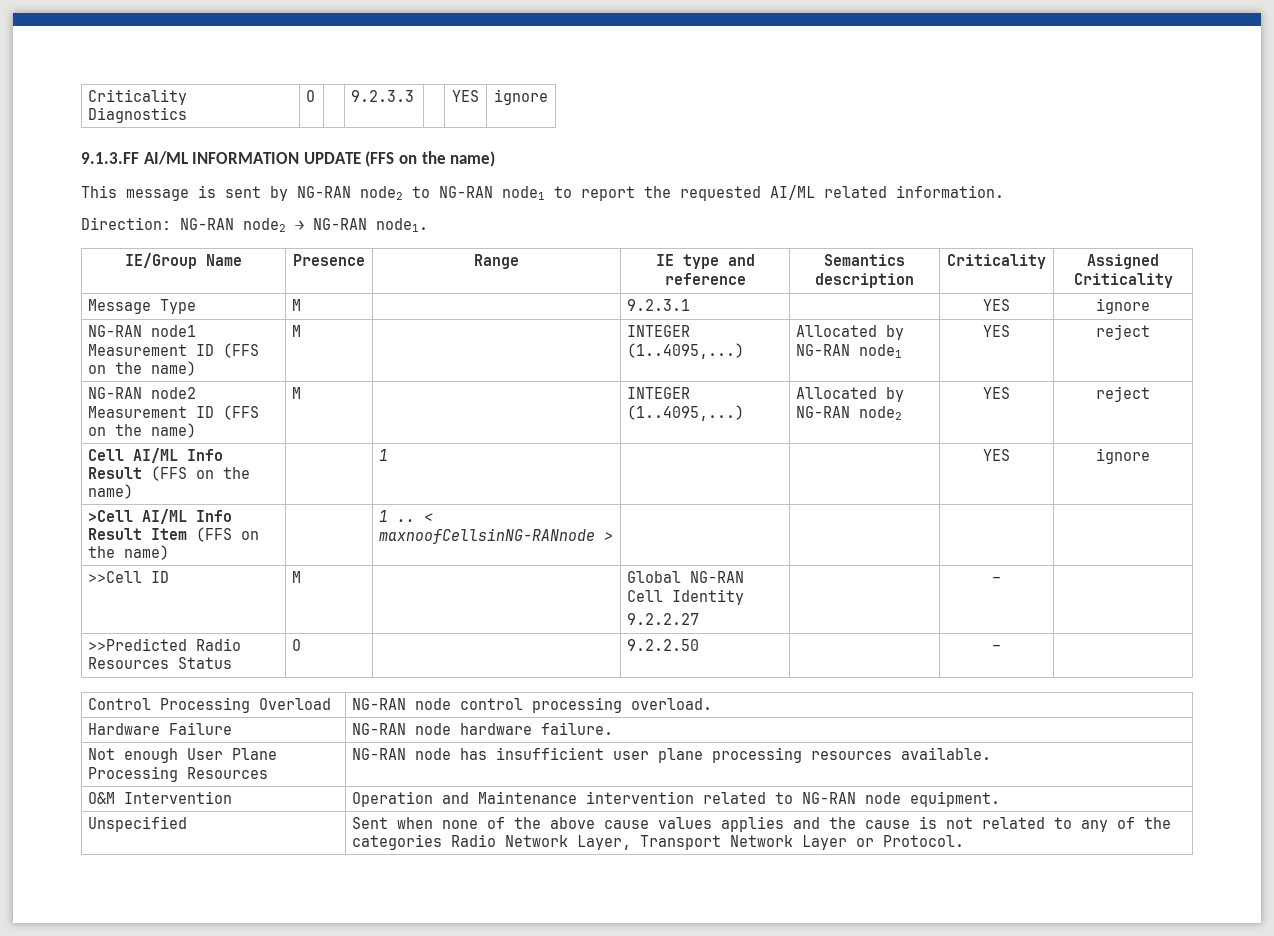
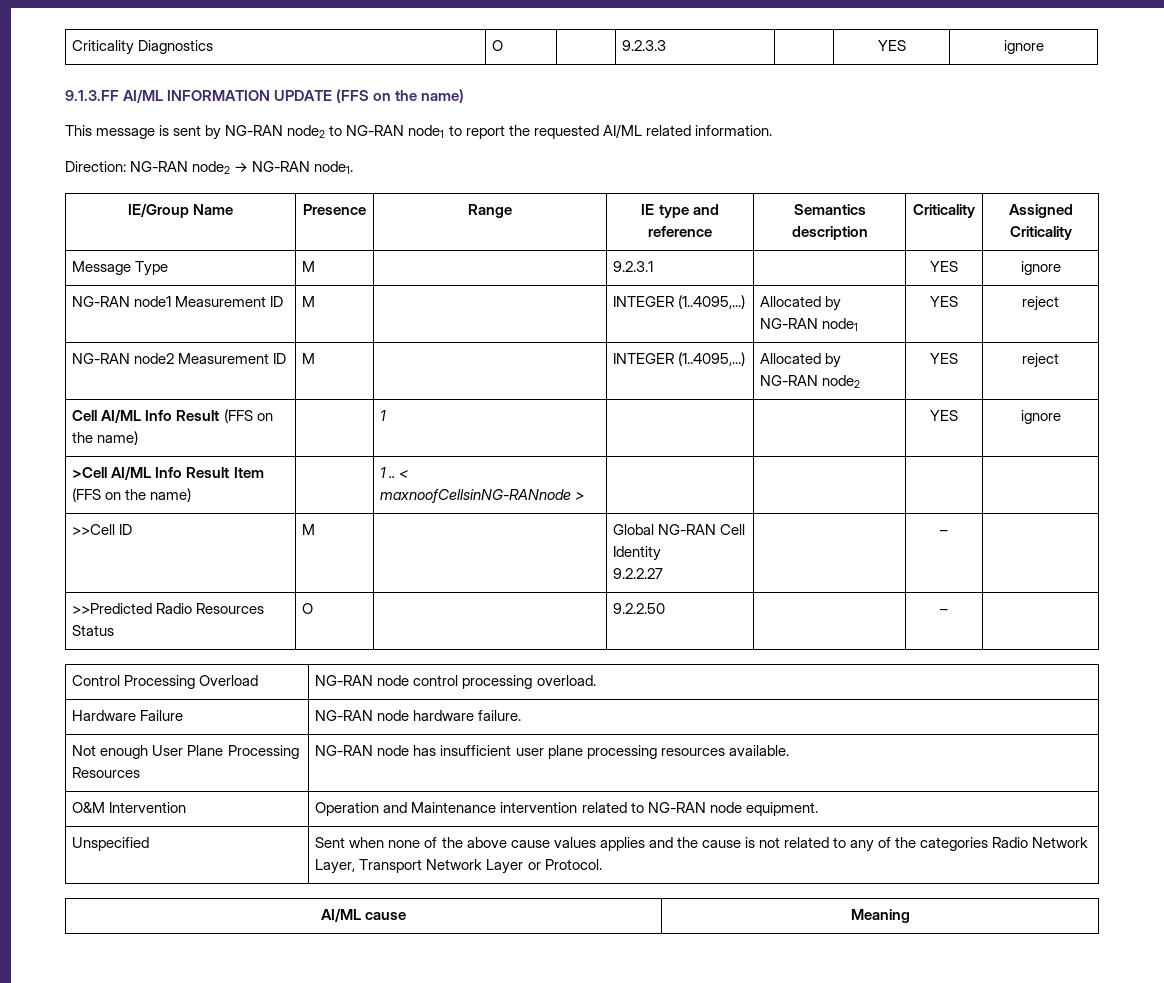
- NG-RAN node1 Measurement ID (FFS on the name) | M | | INTEGER (1..4095,...) | Allocated by NG-RAN node1 | YES | reject
+ NG-RAN node1 Measurement ID | M | | INTEGER (1..4095,...) | Allocated by NG-RAN node1 | YES | reject
- NG-RAN node2 Measurement ID (FFS on the name) | M | | INTEGER (1..4095,...) | Allocated by NG-RAN node2 | YES | reject
+ NG-RAN node2 Measurement ID | M | | INTEGER (1..4095,...) | Allocated by NG-RAN node2 | YES | reject
+ AI/ML cause | Meaning

